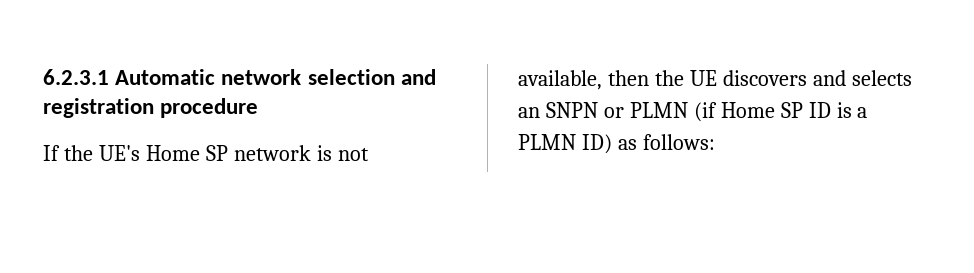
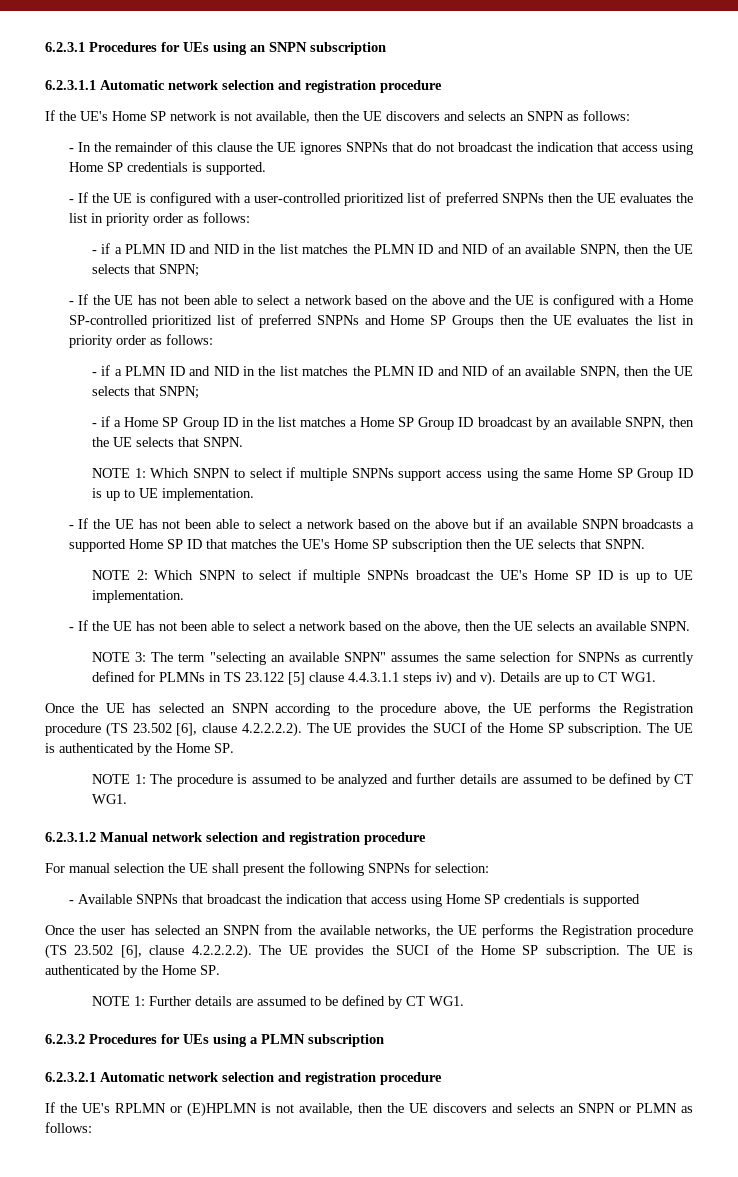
- 6.2.3.1 Automatic network selection and registration procedure
+ 6.2.3.1 Procedures for UEs using an SNPN subscription
+ 6.2.3.1.1 Automatic network selection and registration procedure
- If the UE's Home SP network is not available, then the UE discovers and selects an SNPN or PLMN (if Home SP ID is a PLMN ID) as follows:
+ If the UE's Home SP network is not available, then the UE discovers and selects an SNPN as follows:
+ - In the remainder of this clause the UE ignores SNPNs that do not broadcast the indication that access using Home SP credentials is supported.
+ - If the UE is configured with a user-controlled prioritized list of preferred SNPNs then the UE evaluates the list in priority order as follows:
+ - if a PLMN ID and NID in the list matches the PLMN ID and NID of an available SNPN, then the UE selects that SNPN;
+ - If the UE has not been able to select a network based on the above and the UE is configured with a Home SP-controlled prioritized list of preferred SNPNs and Home SP Groups then the UE evaluates the list in priority order as follows:
+ - if a PLMN ID and NID in the list matches the PLMN ID and NID of an available SNPN, then the UE selects that SNPN;
+ - if a Home SP Group ID in the list matches a Home SP Group ID broadcast by an available SNPN, then the UE selects that SNPN.
+ NOTE 1: Which SNPN to select if multiple SNPNs support access using the same Home SP Group ID is up to UE implementation.
+ - If the UE has not been able to select a network based on the above but if an available SNPN broadcasts a supported Home SP ID that matches the UE's Home SP subscription then the UE selects that SNPN.
+ NOTE 2: Which SNPN to select if multiple SNPNs broadcast the UE's Home SP ID is up to UE implementation.
+ - If the UE has not been able to select a network based on the above, then the UE selects an available SNPN.
+ NOTE 3: The term "selecting an available SNPN" assumes the same selection for SNPNs as currently defined for PLMNs in TS 23.122 [5] clause 4.4.3.1.1 steps iv) and v). Details are up to CT WG1.
+ Once the UE has selected an SNPN according to the procedure above, the UE performs the Registration procedure (TS 23.502 [6], clause 4.2.2.2.2). The UE provides the SUCI of the Home SP subscription. The UE is authenticated by the Home SP.
+ NOTE 1: The procedure is assumed to be analyzed and further details are assumed to be defined by CT WG1.
+ 6.2.3.1.2 Manual network selection and registration procedure
+ For manual selection the UE shall present the following SNPNs for selection:
+ - Available SNPNs that broadcast the indication that access using Home SP credentials is supported
+ Once the user has selected an SNPN from the available networks, the UE performs the Registration procedure (TS 23.502 [6], clause 4.2.2.2.2). The UE provides the SUCI of the Home SP subscription. The UE is authenticated by the Home SP.
+ NOTE 1: Further details are assumed to be defined by CT WG1.
+ 6.2.3.2 Procedures for UEs using a PLMN subscription
+ 6.2.3.2.1 Automatic network selection and registration procedure
+ If the UE's RPLMN or (E)HPLMN is not available, then the UE discovers and selects an SNPN or PLMN as follows:

